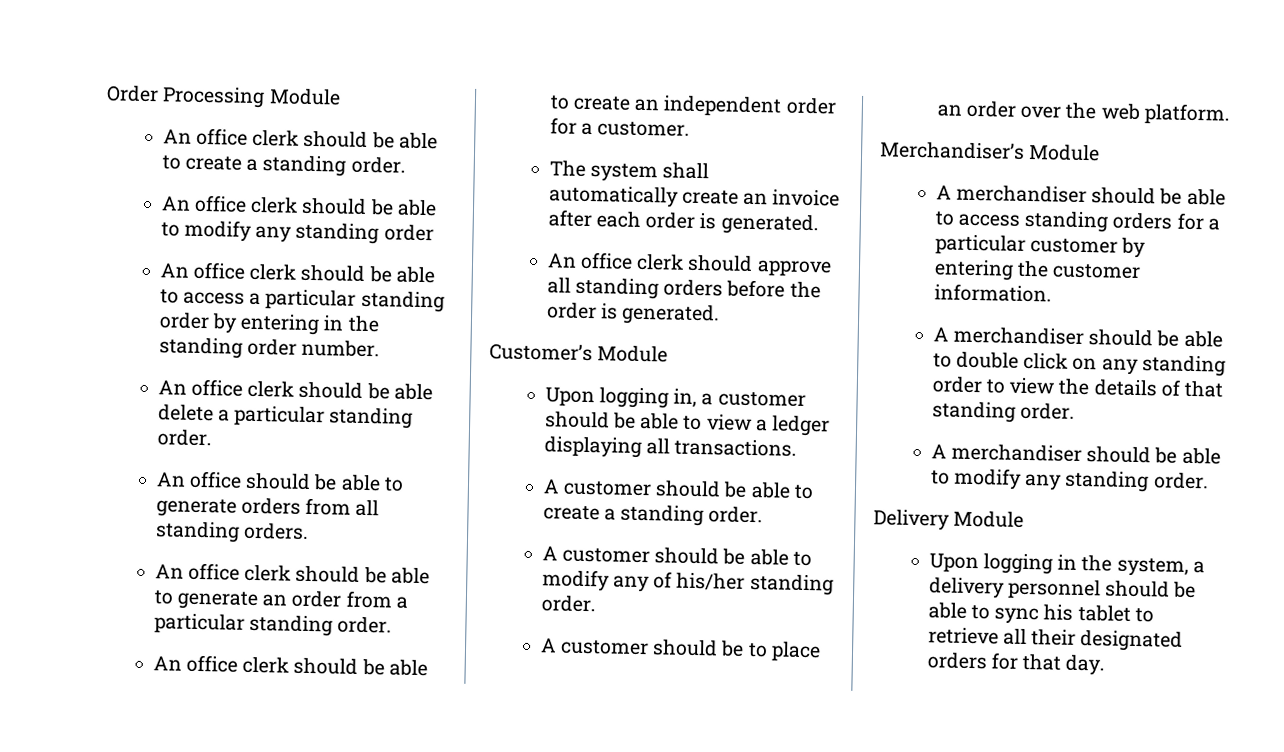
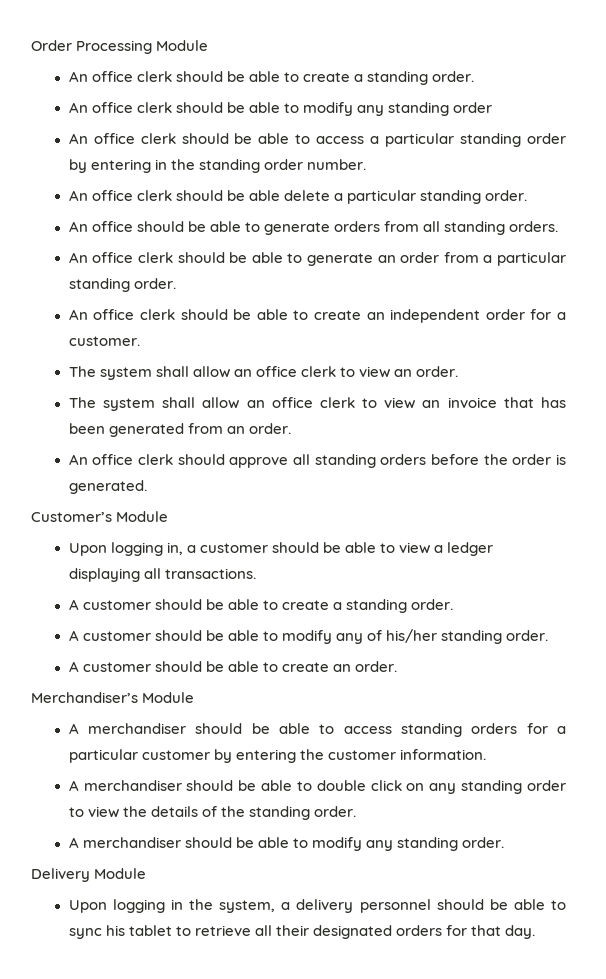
- The system shall automatically create an invoice after each order is generated.
+ The system shall allow an office clerk to view an order.
+ The system shall allow an office clerk to view an invoice that has been generated from an order.
- A customer should be to place an order over the web platform.
+ A customer should be able to create an order.
- A merchandiser should be able to double click on any standing order to view the details of that standing order.
+ A merchandiser should be able to double click on any standing order to view the details of the standing order.

